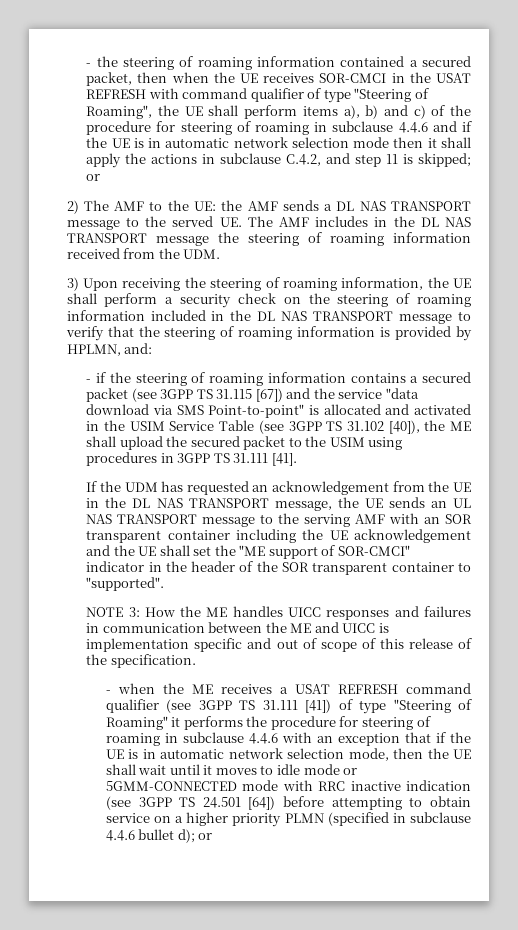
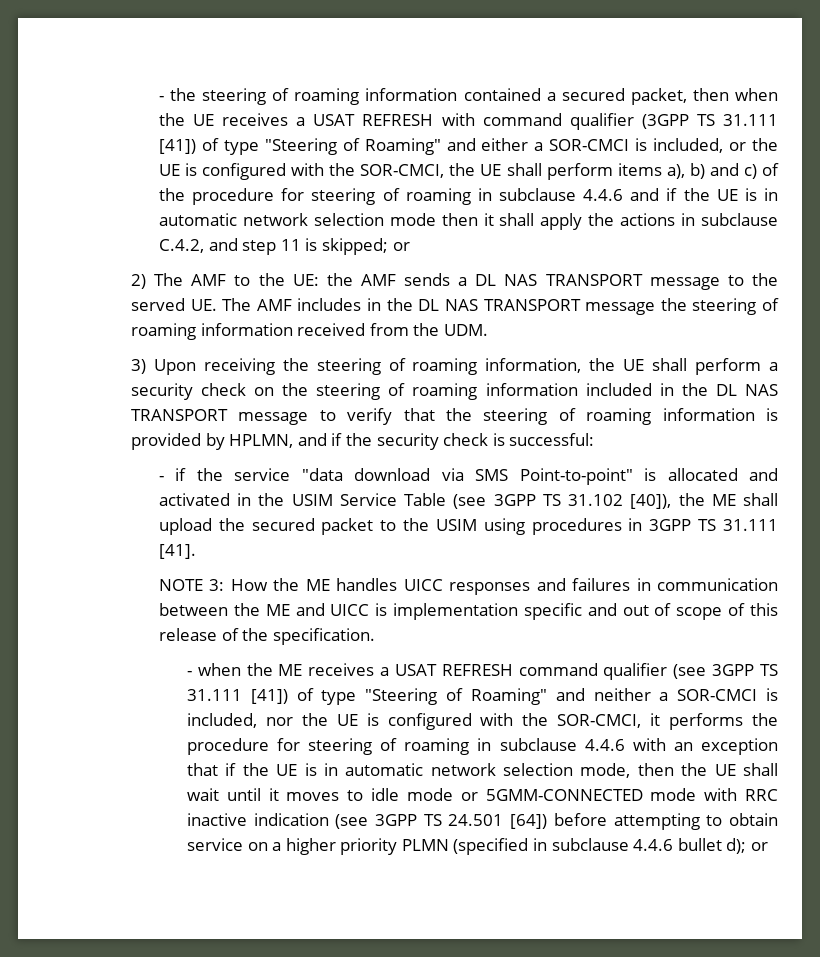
- - the steering of roaming information contained a secured packet, then when the UE receives SOR-CMCI in the USAT REFRESH with command qualifier of type "Steering of Roaming", the UE shall perform items a), b) and c) of the procedure for steering of roaming in subclause 4.4.6 and if the UE is in automatic network selection mode then it shall apply the actions in subclause C.4.2, and step 11 is skipped;
+ - the steering of roaming information contained a secured packet, then when the UE receives a USAT REFRESH with command qualifier (3GPP TS 31.111 [41]) of type "Steering of Roaming" and either a SOR-CMCI is included, or the UE is configured with the SOR-CMCI, the UE shall perform items a), b) and c) of the procedure for steering of roaming in subclause 4.4.6 and if the UE is in automatic network selection mode then it shall apply the actions in subclause C.4.2, and step 11 is skipped;
- 3) Upon receiving the steering of roaming information, the UE shall perform a security check on the steering of roaming information included in the DL NAS TRANSPORT message to verify that the steering of roaming information is provided by HPLMN, and:
- - if the steering of roaming information contains a secured packet (see 3GPP TS 31.115 [67]) and the service "data download via SMS Point-to-point" is allocated and activated in the USIM Service Table (see 3GPP TS 31.102 [40]), the ME shall upload the secured packet to the USIM using procedures in 3GPP TS 31.111 [41].
+ 3) Upon receiving the steering of roaming information, the UE shall perform a security check on the steering of roaming information included in the DL NAS TRANSPORT message to verify that the steering of roaming information is provided by HPLMN, and if the security check is successful:
+ - if the service "data download via SMS Point-to-point" is allocated and activated in the USIM Service Table (see 3GPP TS 31.102 [40]), the ME shall upload the secured packet to the USIM using procedures in 3GPP TS 31.111 [41].
- If the UDM has requested an acknowledgement from the UE in the DL NAS TRANSPORT message, the UE sends an UL NAS TRANSPORT message to the serving AMF with an SOR transparent container including the UE acknowledgement and the UE shall set the "ME support of SOR-CMCI" indicator in the header of the SOR transparent container to "supported".
- - when the ME receives a USAT REFRESH command qualifier (see 3GPP TS 31.111 [41]) of type "Steering of Roaming" it performs the procedure for steering of roaming in subclause 4.4.6 with an exception that if the UE is in automatic network selection mode, then the UE shall wait until it moves to idle mode or 5GMM-CONNECTED mode with RRC inactive indication (see 3GPP TS 24.501 [64]) before attempting to obtain service on a higher priority PLMN (specified in subclause 4.4.6 bullet d);
+ - when the ME receives a USAT REFRESH command qualifier (see 3GPP TS 31.111 [41]) of type "Steering of Roaming" and neither a SOR-CMCI is included, nor the UE is configured with the SOR-CMCI, it performs the procedure for steering of roaming in subclause 4.4.6 with an exception that if the UE is in automatic network selection mode, then the UE shall wait until it moves to idle mode or 5GMM-CONNECTED mode with RRC inactive indication (see 3GPP TS 24.501 [64]) before attempting to obtain service on a higher priority PLMN (specified in subclause 4.4.6 bullet d);

